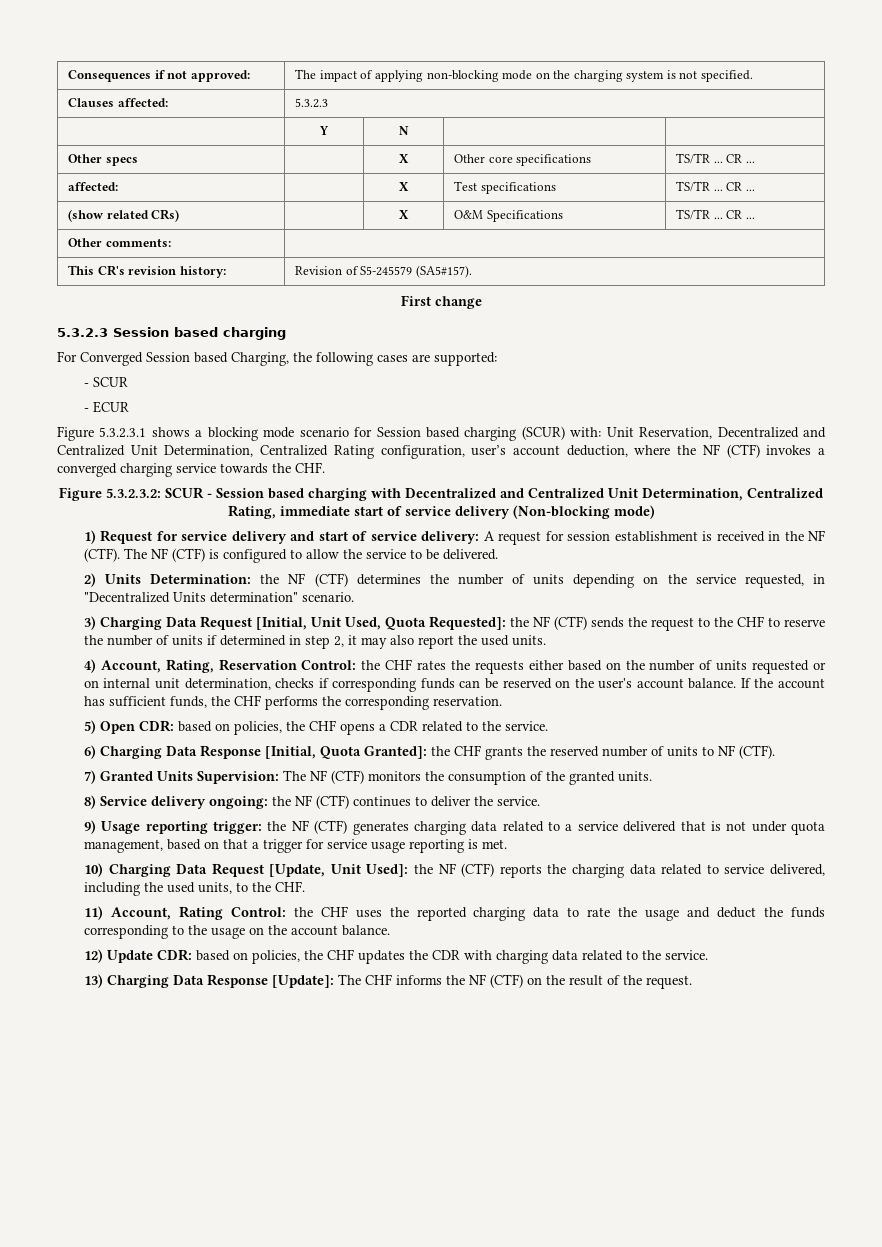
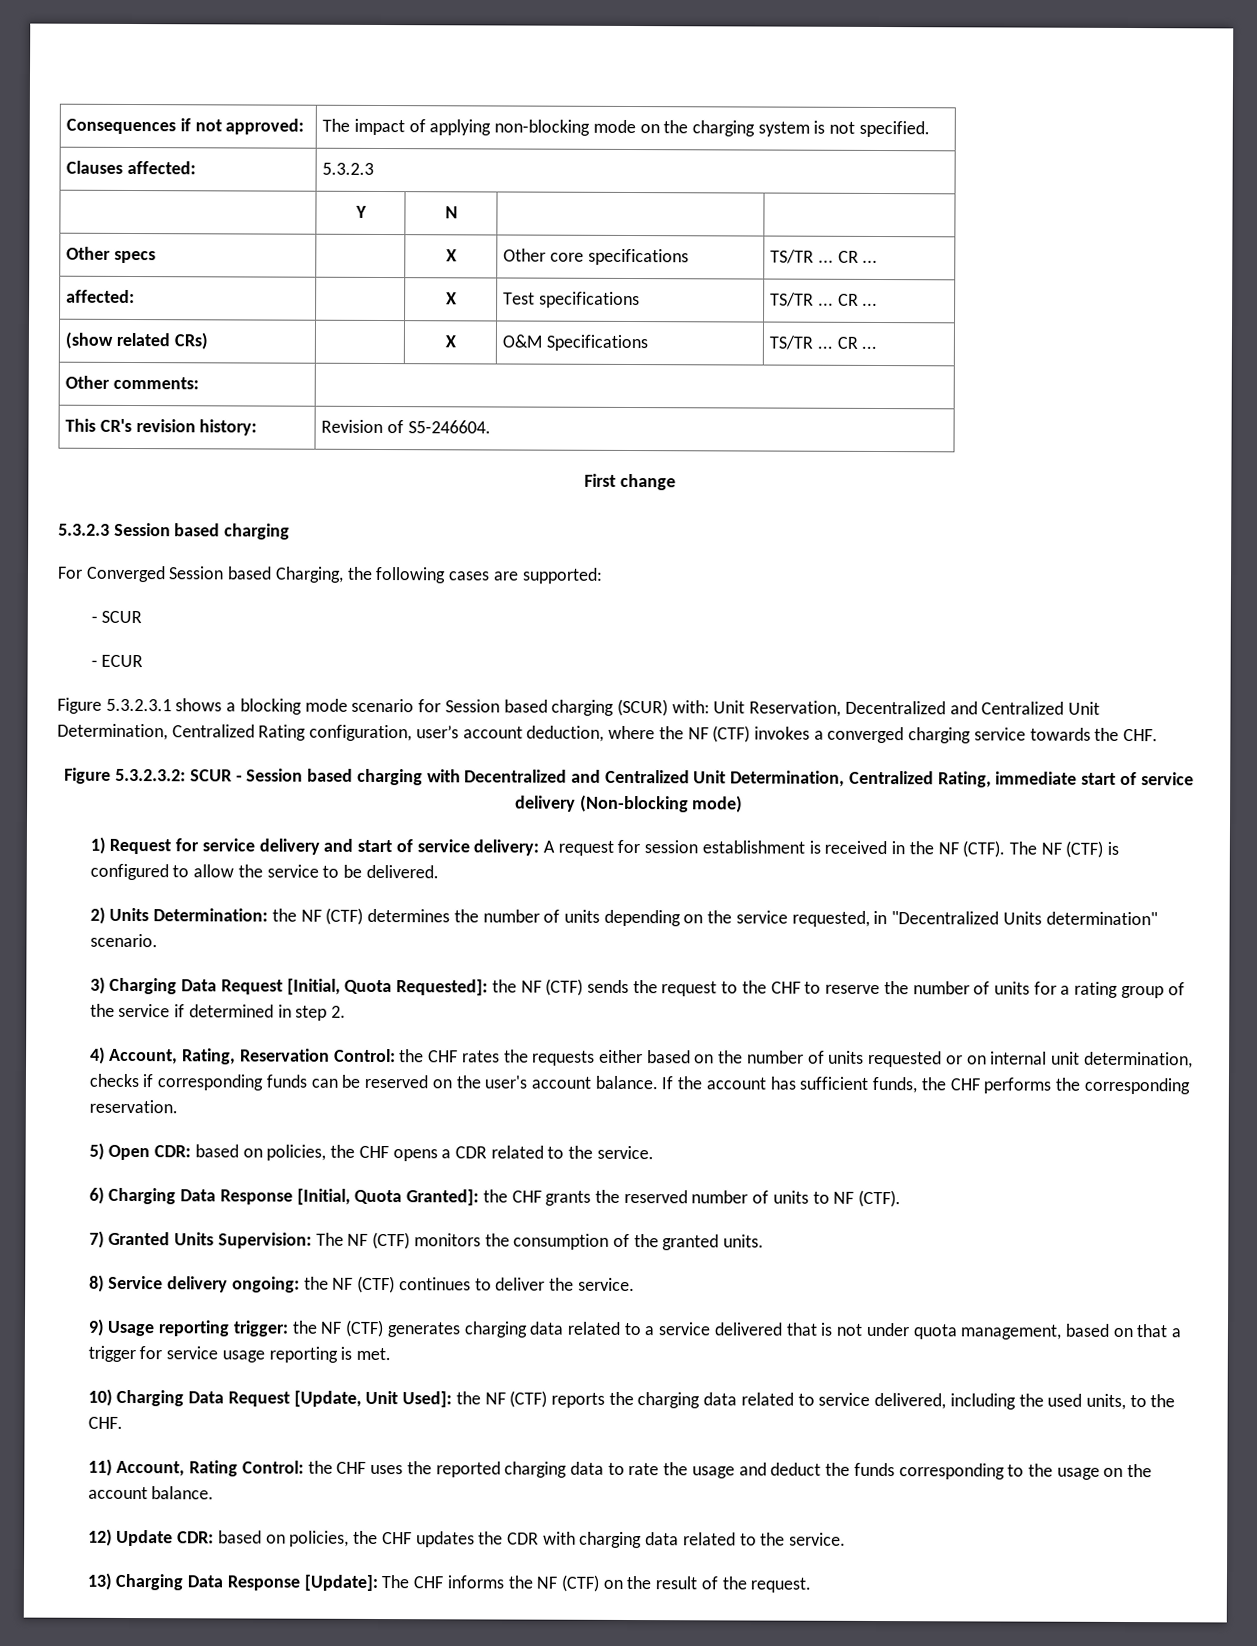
- This CR's revision history: | Revision of S5-245579 (SA5#157).
+ This CR's revision history: | Revision of S5-246604.
- 3) Charging Data Request [Initial, Unit Used, Quota Requested]: the NF (CTF) sends the request to the CHF to reserve the number of units if determined in step 2, it may also report the used units.
+ 3) Charging Data Request [Initial, Quota Requested]: the NF (CTF) sends the request to the CHF to reserve the number of units for a rating group of the service if determined in step 2.

